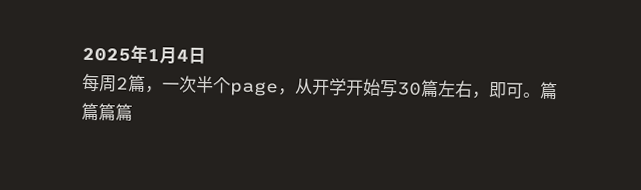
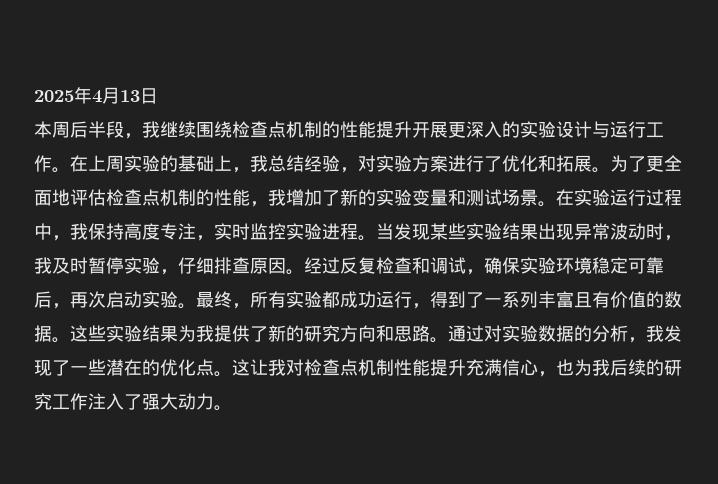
- 2025年1月4日
- 每周2篇，一次半个page，从开学开始写30篇左右，即可。篇篇篇篇
+ 2025年4月13日
+ 本周后半段，我继续围绕检查点机制的性能提升开展更深入的实验设计与运行工作。在上周实验的基础上，我总结经验，对实验方案进行了优化和拓展。为了更全面地评估检查点机制的性能，我增加了新的实验变量和测试场景。在实验运行过程中，我保持高度专注，实时监控实验进程。当发现某些实验结果出现异常波动时，我及时暂停实验，仔细排查原因。经过反复检查和调试，确保实验环境稳定可靠后，再次启动实验。最终，所有实验都成功运行，得到了一系列丰富且有价值的数据。这些实验结果为我提供了新的研究方向和思路。通过对实验数据的分析，我发现了一些潜在的优化点。这让我对检查点机制性能提升充满信心，也为我后续的研究工作注入了强大动力。

